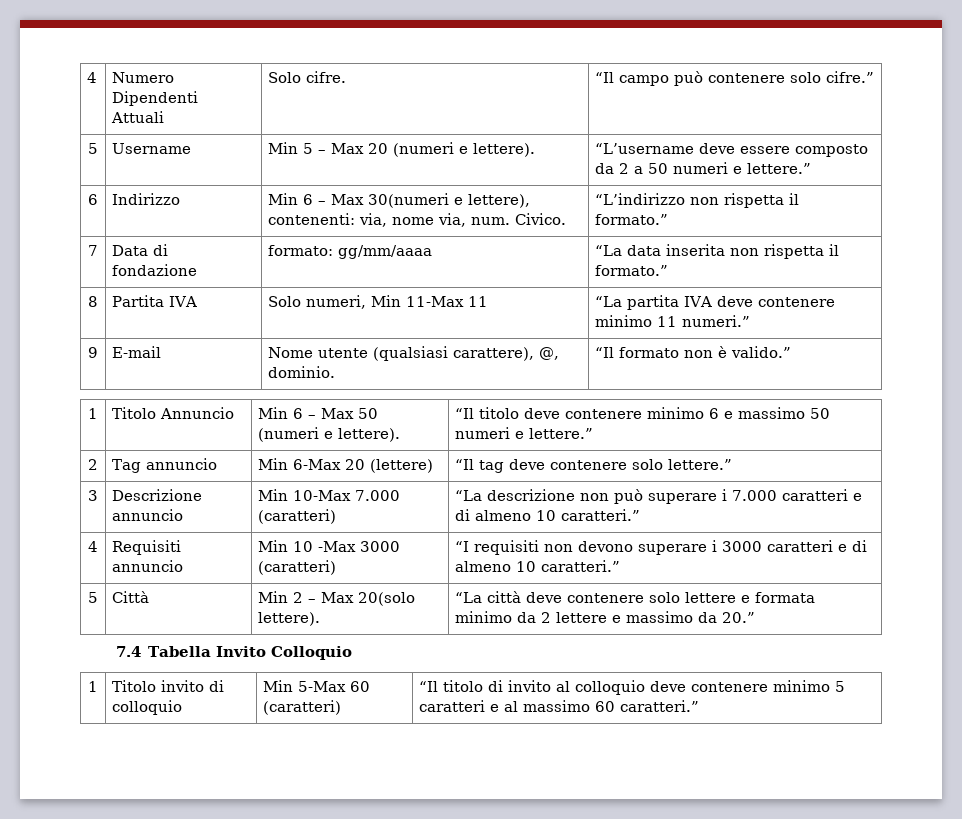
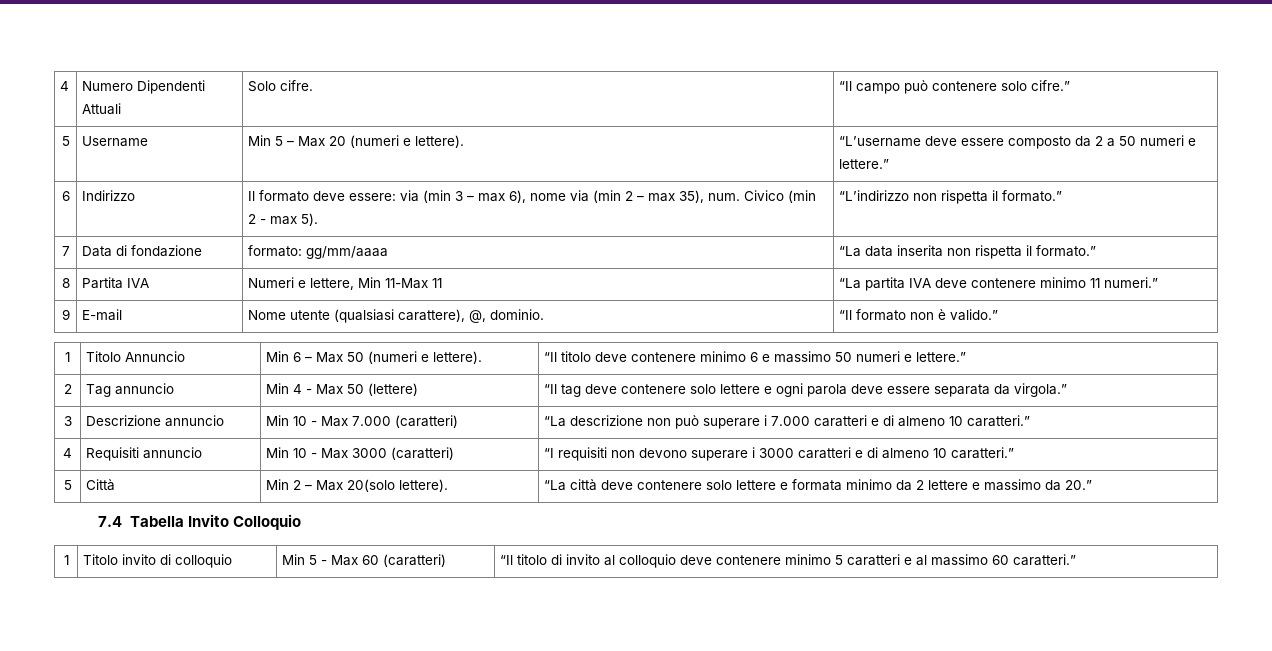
- 6 | Indirizzo | Min 6 – Max 30(numeri e lettere), contenenti: via, nome via, num. Civico. | “L’indirizzo non rispetta il formato.”
+ 6 | Indirizzo | Il formato deve essere: via (min 3 – max 6), nome via (min 2 – max 35), num. Civico (min 2 - max 5). | “L’indirizzo non rispetta il formato.”
- 8 | Partita IVA | Solo numeri, Min 11-Max 11 | “La partita IVA deve contenere minimo 11 numeri.”
+ 8 | Partita IVA | Numeri e lettere, Min 11-Max 11 | “La partita IVA deve contenere minimo 11 numeri.”
- 2 | Tag annuncio | Min 6-Max 20 (lettere) | “Il tag deve contenere solo lettere.”
+ 2 | Tag annuncio | Min 4 - Max 50 (lettere) | “Il tag deve contenere solo lettere e ogni parola deve essere separata da virgola.”
- 3 | Descrizione annuncio | Min 10-Max 7.000 (caratteri) | “La descrizione non può superare i 7.000 caratteri e di almeno 10 caratteri.”
+ 3 | Descrizione annuncio | Min 10 - Max 7.000 (caratteri) | “La descrizione non può superare i 7.000 caratteri e di almeno 10 caratteri.”
- 4 | Requisiti annuncio | Min 10 -Max 3000 (caratteri) | “I requisiti non devono superare i 3000 caratteri e di almeno 10 caratteri.”
+ 4 | Requisiti annuncio | Min 10 - Max 3000 (caratteri) | “I requisiti non devono superare i 3000 caratteri e di almeno 10 caratteri.”
- 1 | Titolo invito di colloquio | Min 5-Max 60 (caratteri) | “Il titolo di invito al colloquio deve contenere minimo 5 caratteri e al massimo 60 caratteri.”
+ 1 | Titolo invito di colloquio | Min 5 - Max 60 (caratteri) | “Il titolo di invito al colloquio deve contenere minimo 5 caratteri e al massimo 60 caratteri.”

